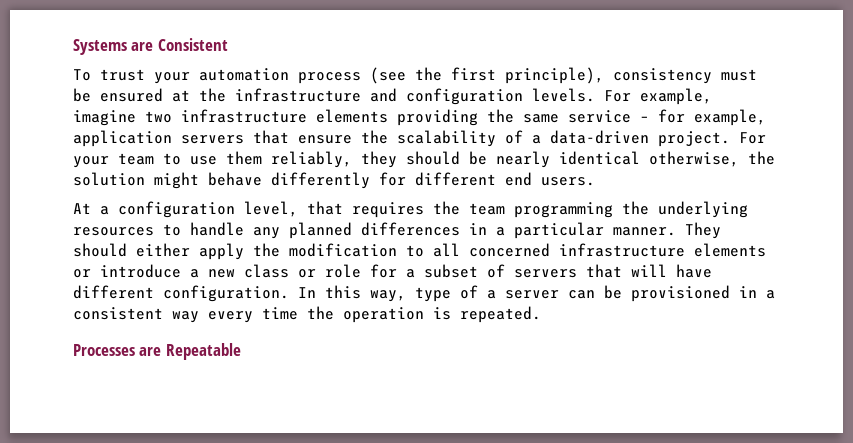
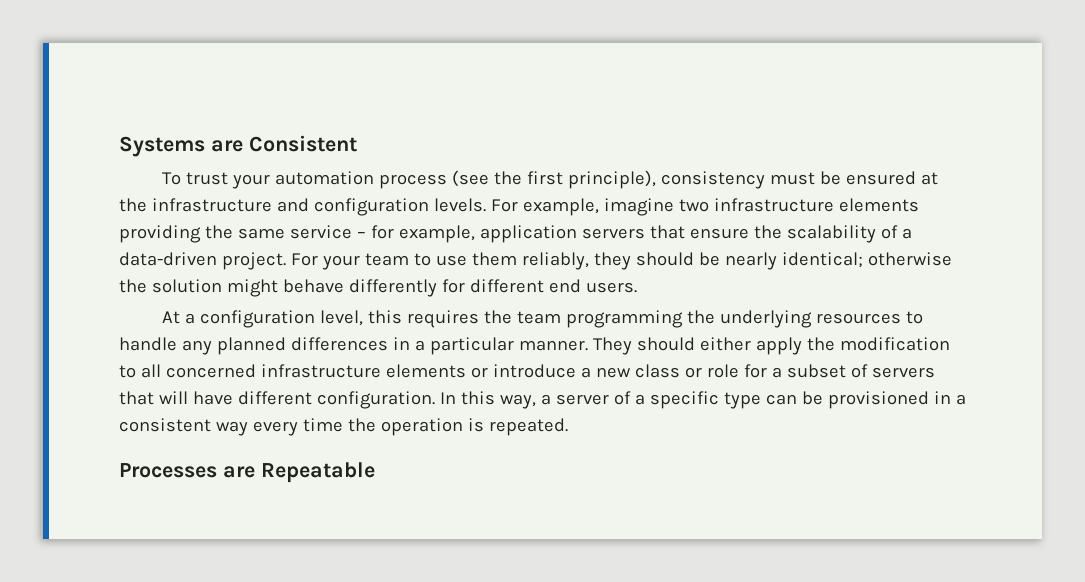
- For your team to use them reliably, they should be nearly identical otherwise, the solution might behave differently for different end users.
+ For your team to use them reliably, they should be nearly identical; otherwise the solution might behave differently for different end users.
- At a configuration level, that requires the team programming the underlying resources to handle any planned differences in a particular manner.
+ At a configuration level, this requires the team programming the underlying resources to handle any planned differences in a particular manner.
- In this way, type of a server can be provisioned in a consistent way every time the operation is repeated.
+ In this way, a server of a specific type can be provisioned in a consistent way every time the operation is repeated.

